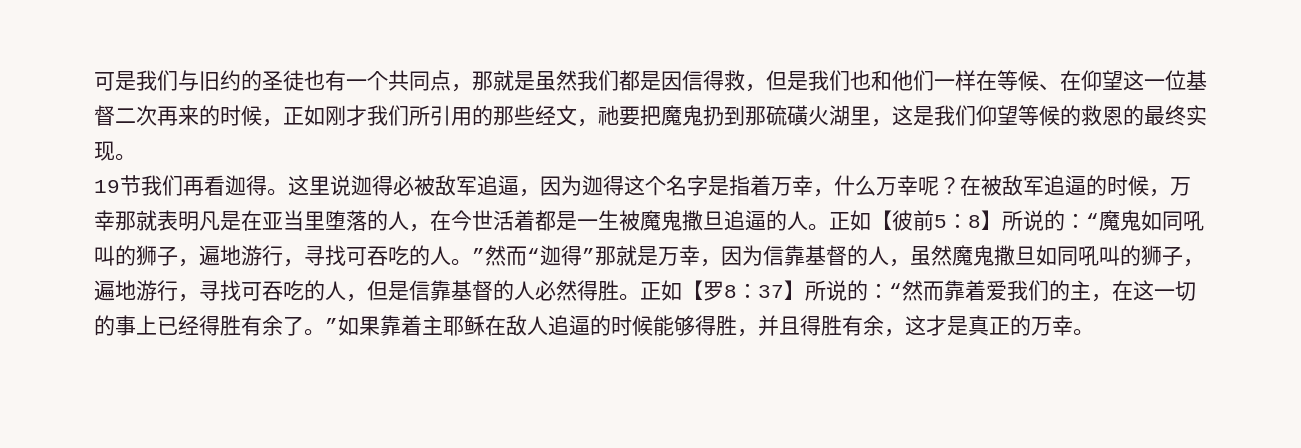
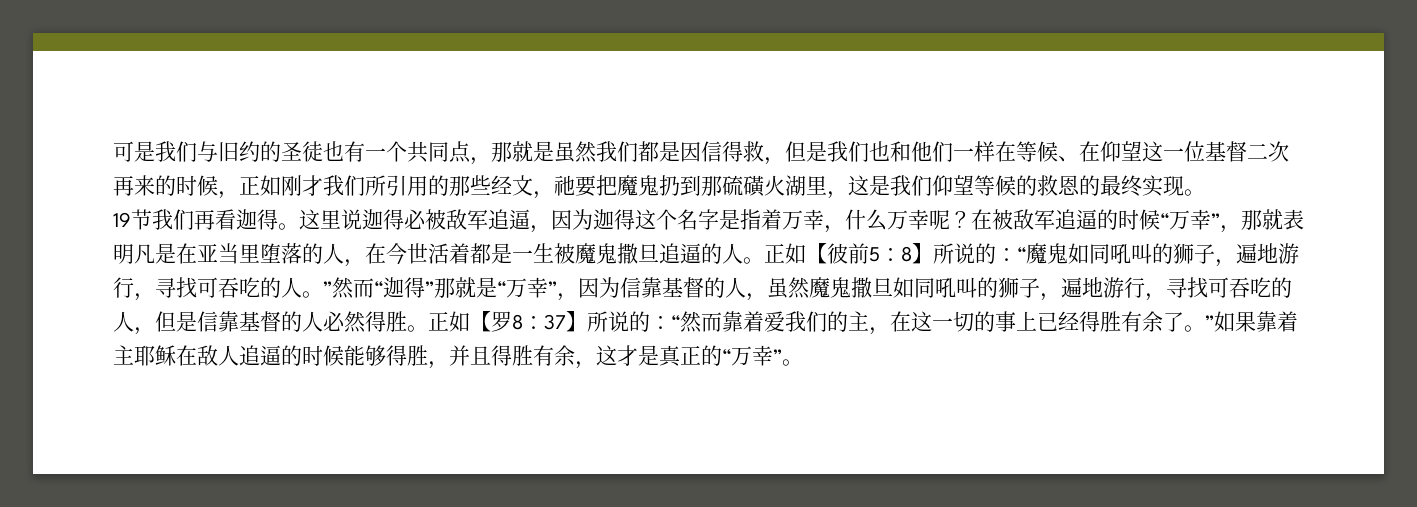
- 在被敌军追逼的时候，万幸那就表明凡是在亚当里堕落的人，在今世活着都是一生被魔鬼撒旦追逼的人。
+ 在被敌军追逼的时候“万幸”，那就表明凡是在亚当里堕落的人，在今世活着都是一生被魔鬼撒旦追逼的人。
- 正如【彼前5：8】所说的：“魔鬼如同吼叫的狮子，遍地游行，寻找可吞吃的人。”然而“迦得”那就是万幸，因为信靠基督的人，虽然魔鬼撒旦如同吼叫的狮子，遍地游行，寻找可吞吃的人，但是信靠基督的人必然得胜。
+ 正如【彼前5：8】所说的：“魔鬼如同吼叫的狮子，遍地游行，寻找可吞吃的人。”然而“迦得”那就是“万幸”，因为信靠基督的人，虽然魔鬼撒旦如同吼叫的狮子，遍地游行，寻找可吞吃的人，但是信靠基督的人必然得胜。
- 正如【罗8：37】所说的：“然而靠着爱我们的主，在这一切的事上已经得胜有余了。”如果靠着主耶稣在敌人追逼的时候能够得胜，并且得胜有余，这才是真正的万幸。
+ 正如【罗8：37】所说的：“然而靠着爱我们的主，在这一切的事上已经得胜有余了。”如果靠着主耶稣在敌人追逼的时候能够得胜，并且得胜有余，这才是真正的“万幸”。

